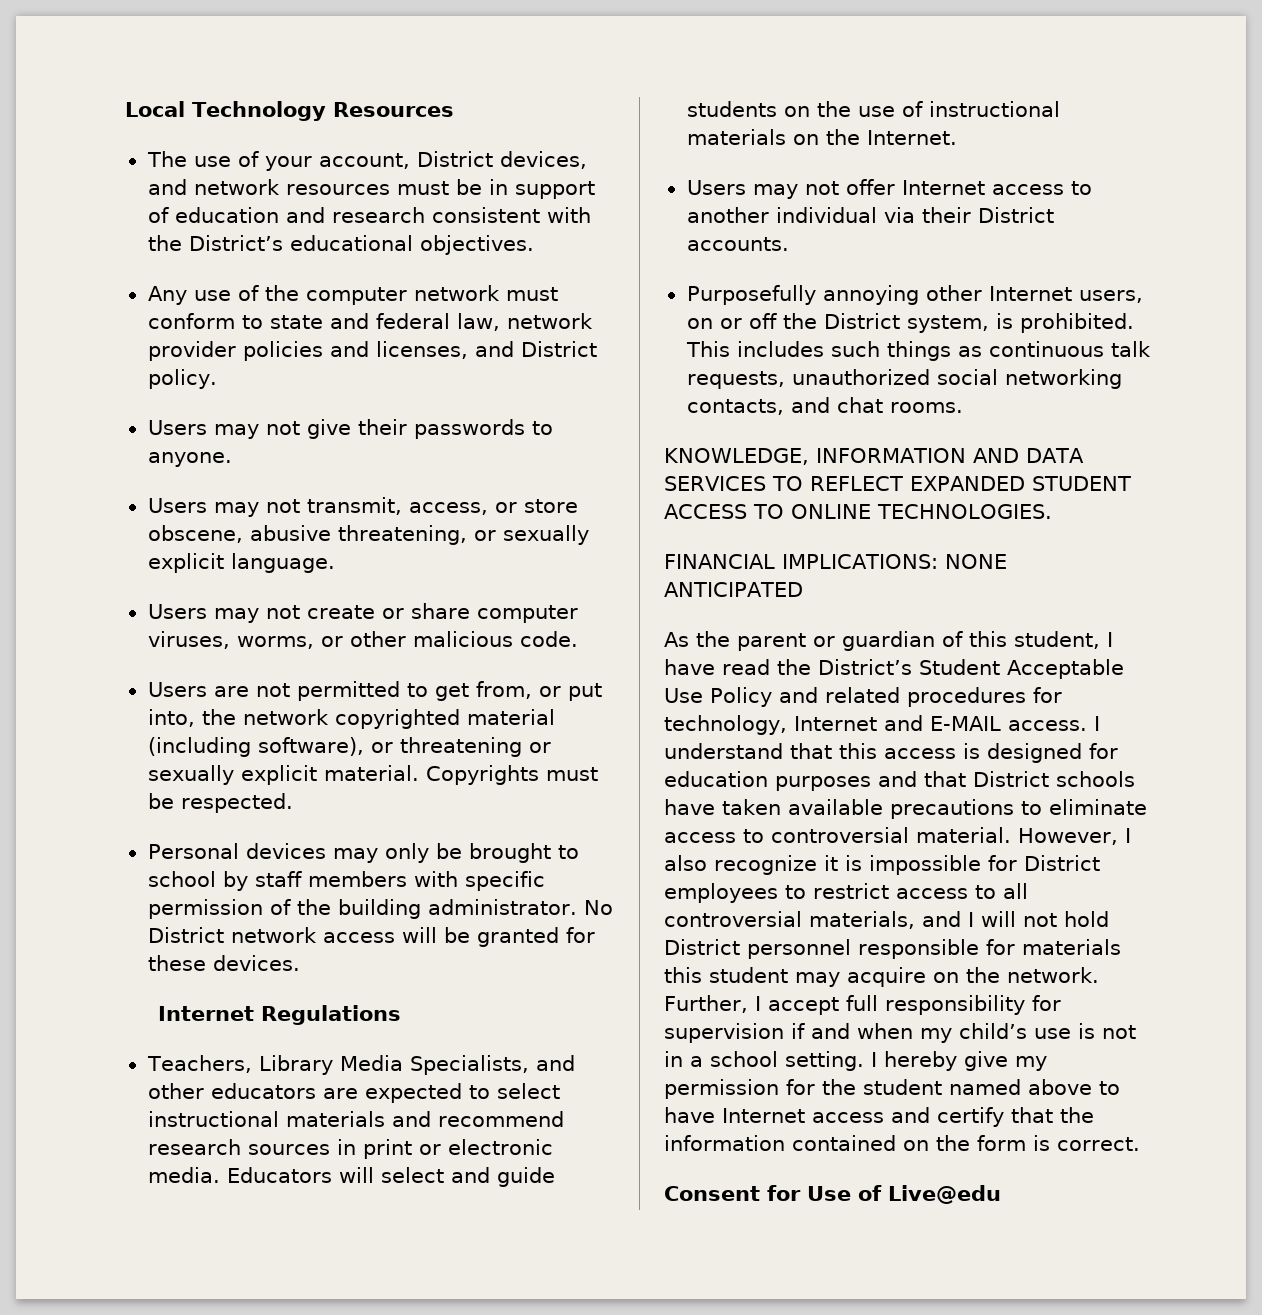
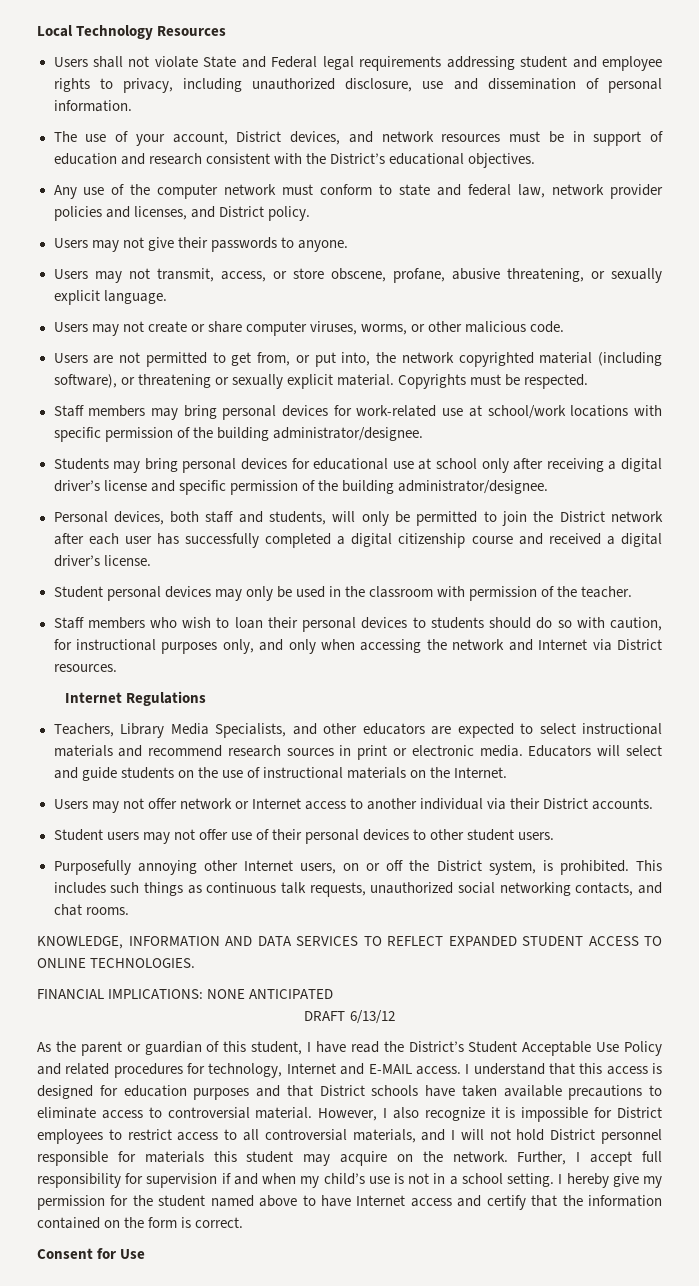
+ Users shall not violate State and Federal legal requirements addressing student and employee rights to privacy, including unauthorized disclosure, use and dissemination of personal information.
- Users may not transmit, access, or store obscene, abusive threatening, or sexually explicit language.
+ Users may not transmit, access, or store obscene, profane, abusive threatening, or sexually explicit language.
- Personal devices may only be brought to school by staff members with specific permission of the building administrator. No District network access will be granted for these devices.
+ Staff members may bring personal devices for work-related use at school/work locations with specific permission of the building administrator/designee.
+ Students may bring personal devices for educational use at school only after receiving a digital driver’s license and specific permission of the building administrator/designee.
+ Personal devices, both staff and students, will only be permitted to join the District network after each user has successfully completed a digital citizenship course and received a digital driver’s license.
+ Student personal devices may only be used in the classroom with permission of the teacher.
+ Staff members who wish to loan their personal devices to students should do so with caution, for instructional purposes only, and only when accessing the network and Internet via District resources.
- Users may not offer Internet access to another individual via their District accounts.
+ Users may not offer network or Internet access to another individual via their District accounts.
+ Student users may not offer use of their personal devices to other student users.
+ DRAFT 6/13/12
- Consent for Use of Live@edu
+ Consent for Use

